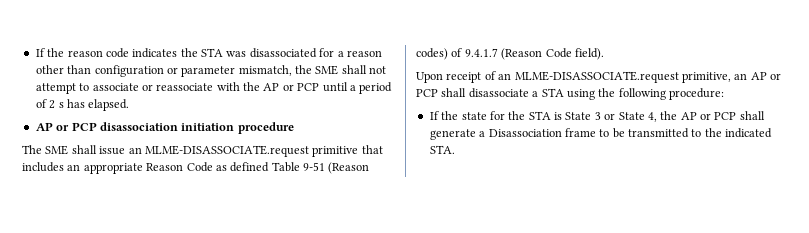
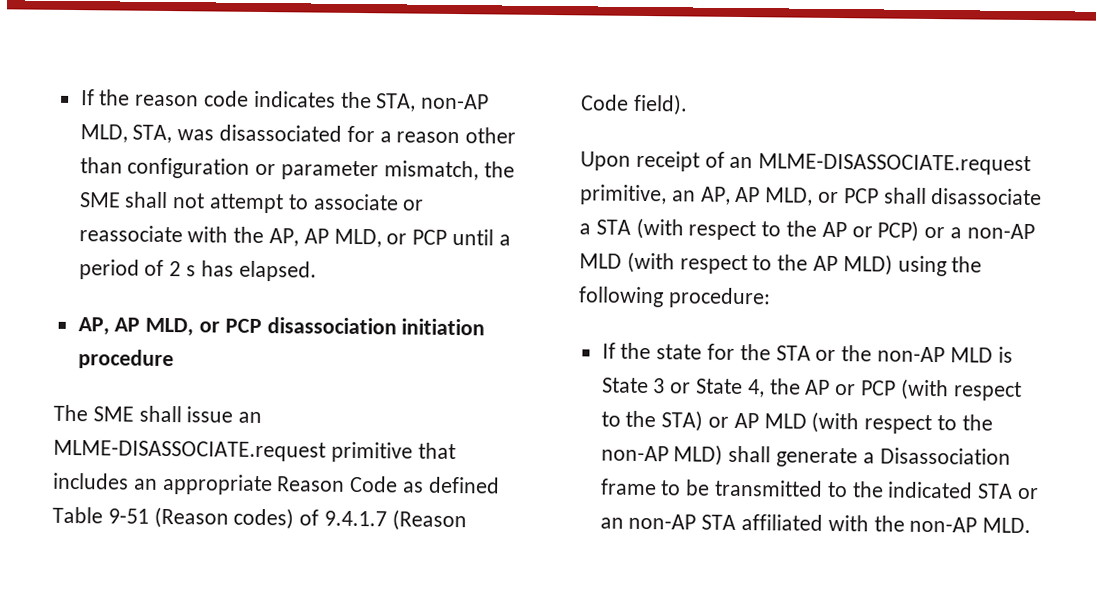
- If the reason code indicates the STA was disassociated for a reason other than configuration or parameter mismatch, the SME shall not attempt to associate or reassociate with the AP or PCP until a period of 2 s has elapsed.
+ If the reason code indicates the STA, non-AP MLD, STA, was disassociated for a reason other than configuration or parameter mismatch, the SME shall not attempt to associate or reassociate with the AP, AP MLD, or PCP until a period of 2 s has elapsed.
- AP or PCP disassociation initiation procedure
+ AP, AP MLD, or PCP disassociation initiation procedure
- Upon receipt of an MLME-DISASSOCIATE.request primitive, an AP or PCP shall disassociate a STA using the following procedure:
+ Upon receipt of an MLME-DISASSOCIATE.request primitive, an AP, AP MLD, or PCP shall disassociate a STA (with respect to the AP or PCP) or a non-AP MLD (with respect to the AP MLD) using the following procedure:
- If the state for the STA is State 3 or State 4, the AP or PCP shall generate a Disassociation frame to be transmitted to the indicated STA.
+ If the state for the STA or the non-AP MLD is State 3 or State 4, the AP or PCP (with respect to the STA) or AP MLD (with respect to the non-AP MLD) shall generate a Disassociation frame to be transmitted to the indicated STA or an non-AP STA affiliated with the non-AP MLD.

